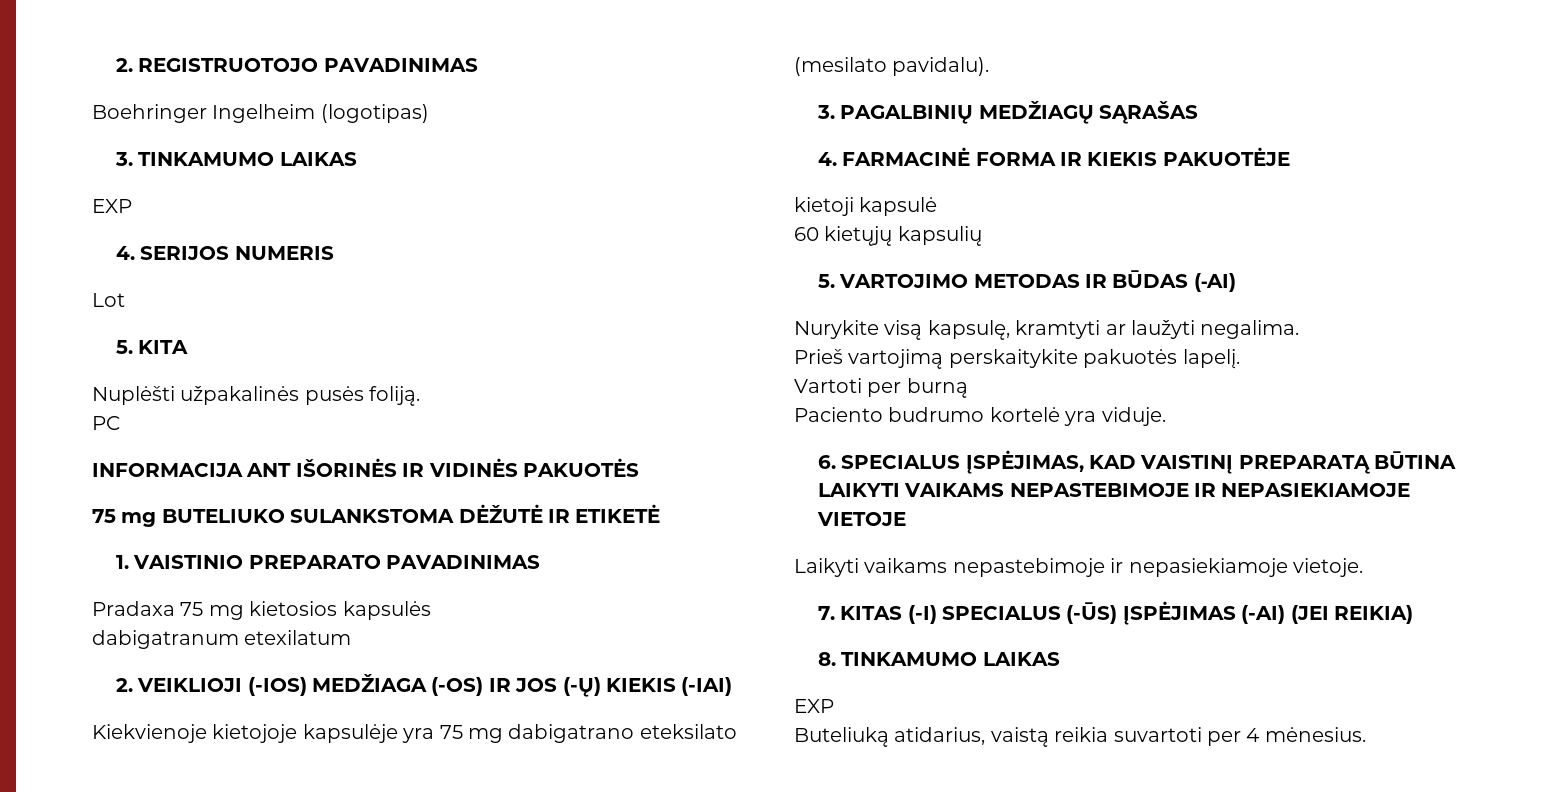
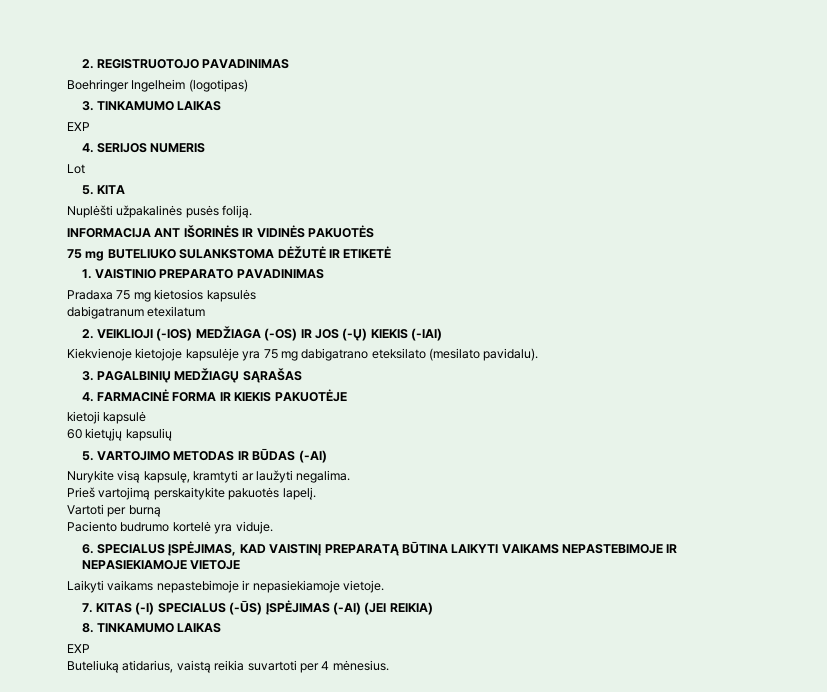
- PC

